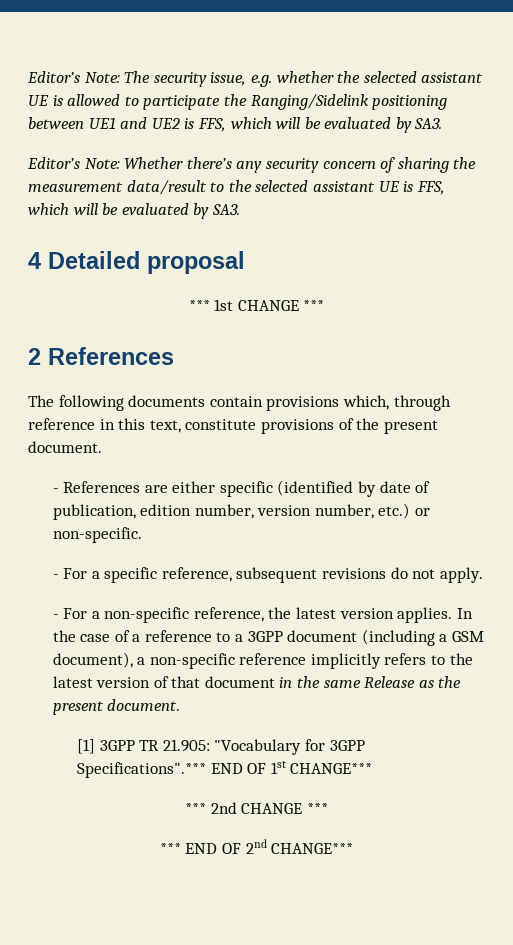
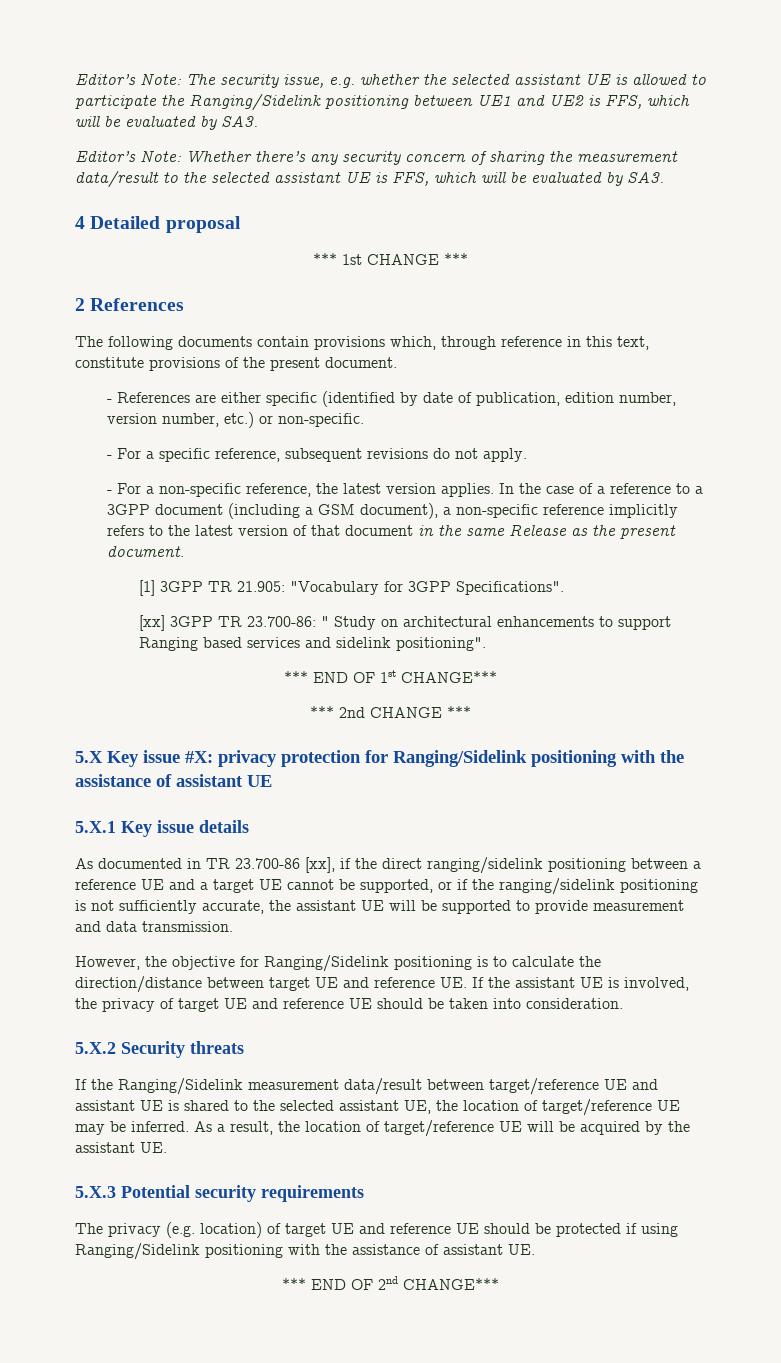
- [1] 3GPP TR 21.905: "Vocabulary for 3GPP Specifications".*** END OF 1st CHANGE***
+ [1] 3GPP TR 21.905: "Vocabulary for 3GPP Specifications".
+ [xx] 3GPP TR 23.700-86: " Study on architectural enhancements to support Ranging based services and sidelink positioning".
+ *** END OF 1st CHANGE***
+ 5.X Key issue #X: privacy protection for Ranging/Sidelink positioning with the assistance of assistant UE
+ 5.X.1 Key issue details
+ As documented in TR 23.700-86 [xx], if the direct ranging/sidelink positioning between a reference UE and a target UE cannot be supported, or if the ranging/sidelink positioning is not sufficiently accurate, the assistant UE will be supported to provide measurement and data transmission.
+ However, the objective for Ranging/Sidelink positioning is to calculate the direction/distance between target UE and reference UE. If the assistant UE is involved, the privacy of target UE and reference UE should be taken into consideration.
+ 5.X.2 Security threats
+ If the Ranging/Sidelink measurement data/result between target/reference UE and assistant UE is shared to the selected assistant UE, the location of target/reference UE may be inferred. As a result, the location of target/reference UE will be acquired by the assistant UE.
+ 5.X.3 Potential security requirements
+ The privacy (e.g. location) of target UE and reference UE should be protected if using Ranging/Sidelink positioning with the assistance of assistant UE.

